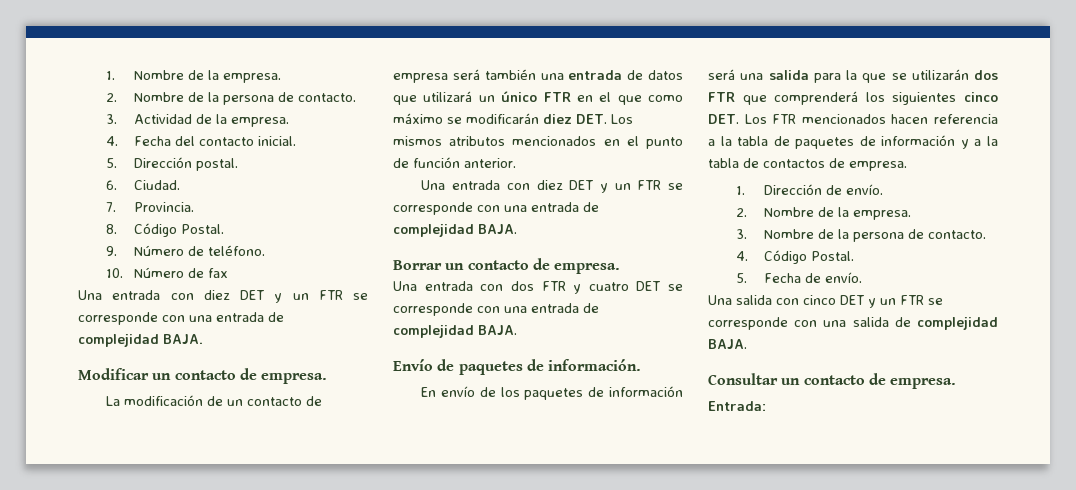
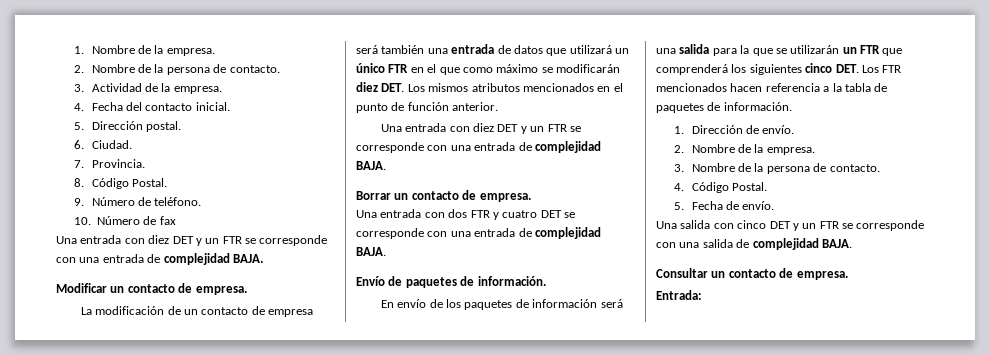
- En envío de los paquetes de información será una salida para la que se utilizarán dos FTR que comprenderá los siguientes cinco DET. Los FTR mencionados hacen referencia a la tabla de paquetes de información y a la tabla de contactos de empresa.
+ En envío de los paquetes de información será una salida para la que se utilizarán un FTR que comprenderá los siguientes cinco DET. Los FTR mencionados hacen referencia a la tabla de paquetes de información.

